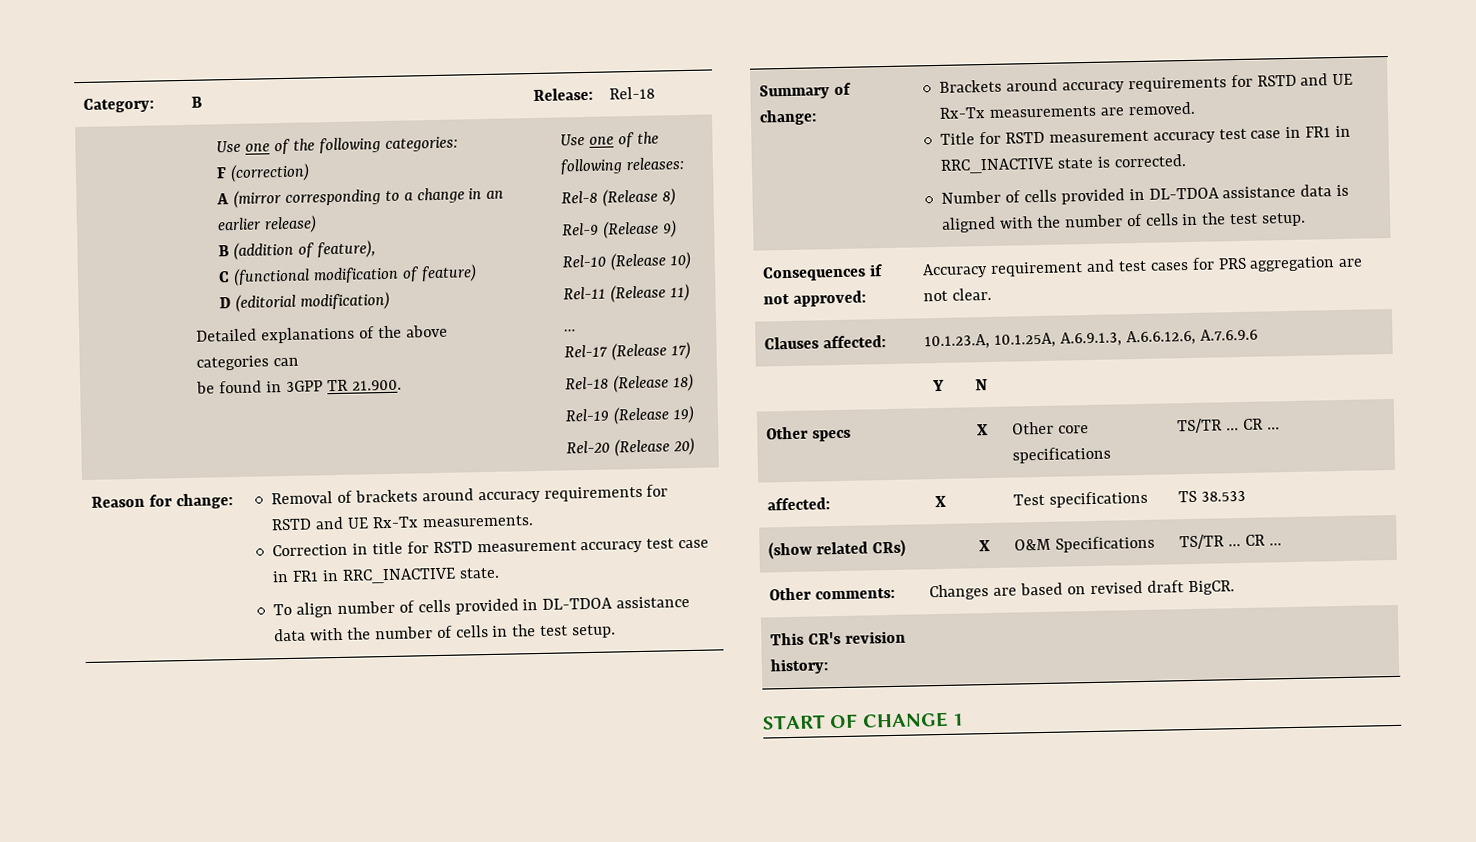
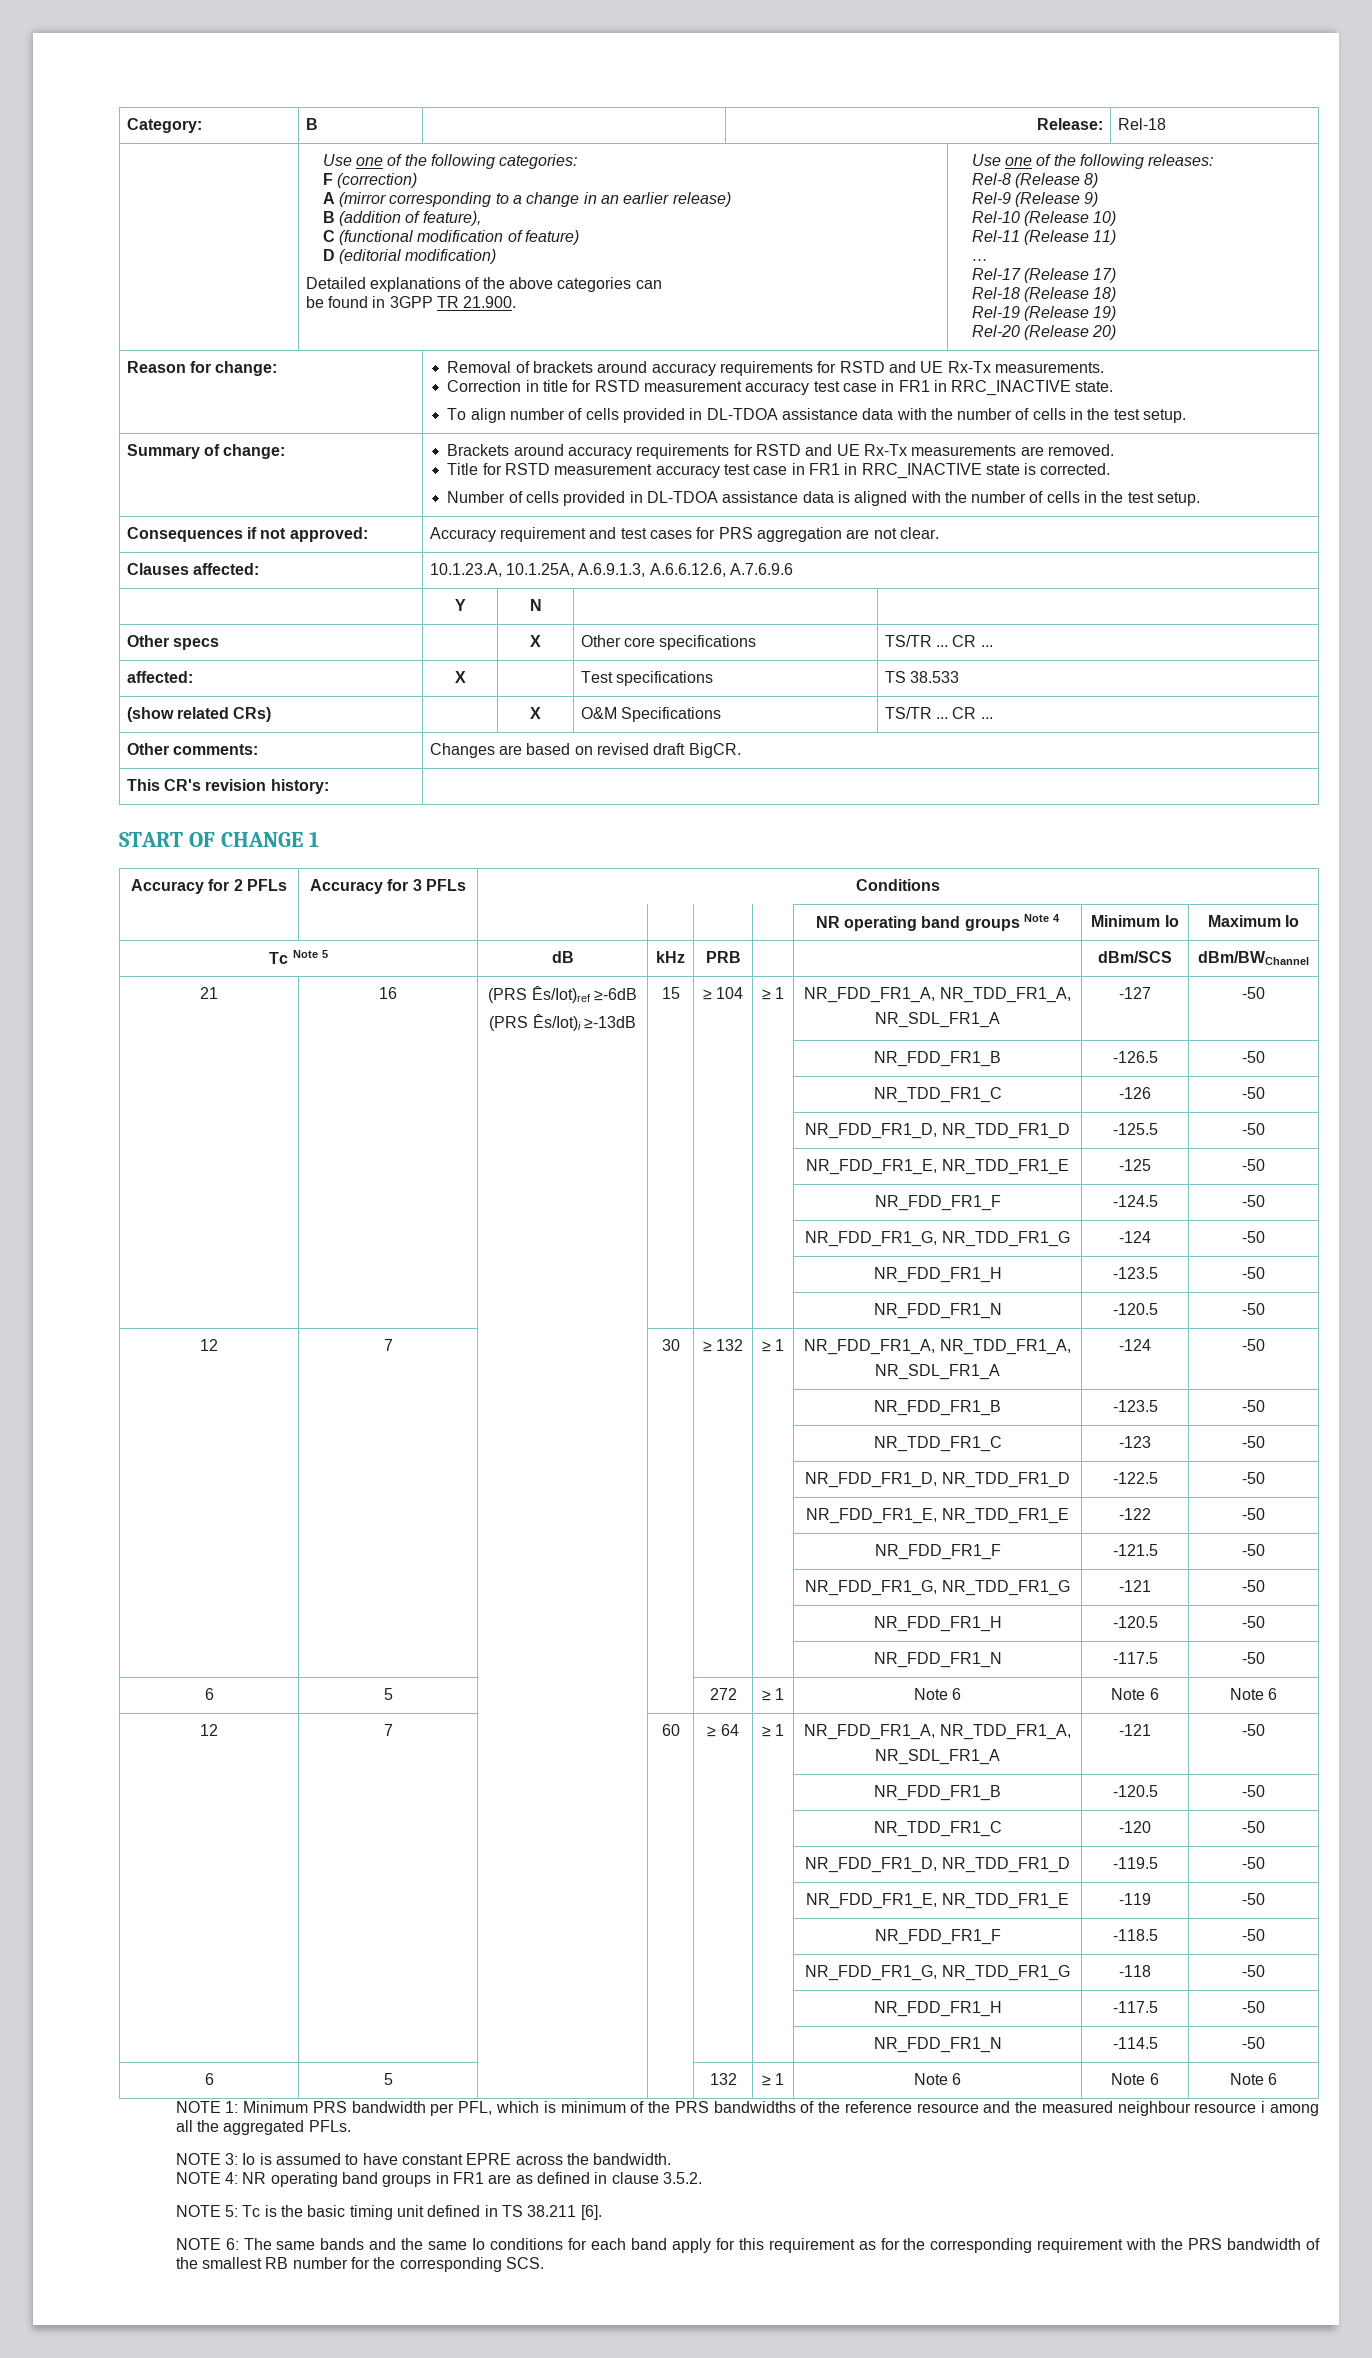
+ Accuracy for 2 PFLs | Accuracy for 3 PFLs | Conditions
+ | | | | | | NR operating band groups Note 4 | Minimum Io | Maximum Io
+ Tc Note 5 | dB | kHz | PRB | | | dBm/SCS | dBm/BWChannel
+ 21 | 16 | (PRS Ês/Iot)ref ≥-6dB
+ (PRS Ês/Iot)i ≥-13dB | 15 | ≥ 104 | ≥ 1 | NR_FDD_FR1_A, NR_TDD_FR1_A,
+ NR_SDL_FR1_A | -127 | -50
+ | | | | | | NR_FDD_FR1_B | -126.5 | -50
+ | | | | | | NR_TDD_FR1_C | -126 | -50
+ | | | | | | NR_FDD_FR1_D, NR_TDD_FR1_D | -125.5 | -50
+ | | | | | | NR_FDD_FR1_E, NR_TDD_FR1_E | -125 | -50
+ | | | | | | NR_FDD_FR1_F | -124.5 | -50
+ | | | | | | NR_FDD_FR1_G, NR_TDD_FR1_G | -124 | -50
+ | | | | | | NR_FDD_FR1_H | -123.5 | -50
+ | | | | | | NR_FDD_FR1_N | -120.5 | -50
+ 12 | 7 | | 30 | ≥ 132 | ≥ 1 | NR_FDD_FR1_A, NR_TDD_FR1_A,
+ NR_SDL_FR1_A | -124 | -50
+ | | | | | | NR_FDD_FR1_B | -123.5 | -50
+ | | | | | | NR_TDD_FR1_C | -123 | -50
+ | | | | | | NR_FDD_FR1_D, NR_TDD_FR1_D | -122.5 | -50
+ | | | | | | NR_FDD_FR1_E, NR_TDD_FR1_E | -122 | -50
+ | | | | | | NR_FDD_FR1_F | -121.5 | -50
+ | | | | | | NR_FDD_FR1_G, NR_TDD_FR1_G | -121 | -50
+ | | | | | | NR_FDD_FR1_H | -120.5 | -50
+ | | | | | | NR_FDD_FR1_N | -117.5 | -50
+ 6 | 5 | | | 272 | ≥ 1 | Note 6 | Note 6 | Note 6
+ 12 | 7 | | 60 | ≥ 64 | ≥ 1 | NR_FDD_FR1_A, NR_TDD_FR1_A,
+ NR_SDL_FR1_A | -121 | -50
+ | | | | | | NR_FDD_FR1_B | -120.5 | -50
+ | | | | | | NR_TDD_FR1_C | -120 | -50
+ | | | | | | NR_FDD_FR1_D, NR_TDD_FR1_D | -119.5 | -50
+ | | | | | | NR_FDD_FR1_E, NR_TDD_FR1_E | -119 | -50
+ | | | | | | NR_FDD_FR1_F | -118.5 | -50
+ | | | | | | NR_FDD_FR1_G, NR_TDD_FR1_G | -118 | -50
+ | | | | | | NR_FDD_FR1_H | -117.5 | -50
+ | | | | | | NR_FDD_FR1_N | -114.5 | -50
+ 6 | 5 | | | 132 | ≥ 1 | Note 6 | Note 6 | Note 6
+ NOTE 1: Minimum PRS bandwidth per PFL, which is minimum of the PRS bandwidths of the reference resource and the measured neighbour resource i among all the aggregated PFLs.
+ NOTE 3: Io is assumed to have constant EPRE across the bandwidth.
+ NOTE 4: NR operating band groups in FR1 are as defined in clause 3.5.2.
+ NOTE 5: Tc is the basic timing unit defined in TS 38.211 [6].
+ NOTE 6: The same bands and the same Io conditions for each band apply for this requirement as for the corresponding requirement with the PRS bandwidth of the smallest RB number for the corresponding SCS.

